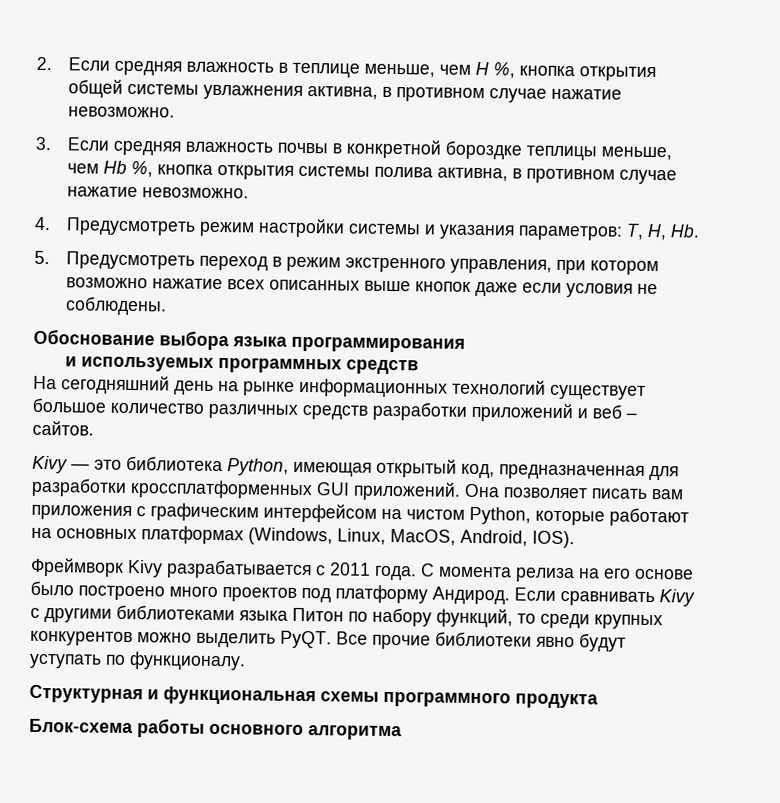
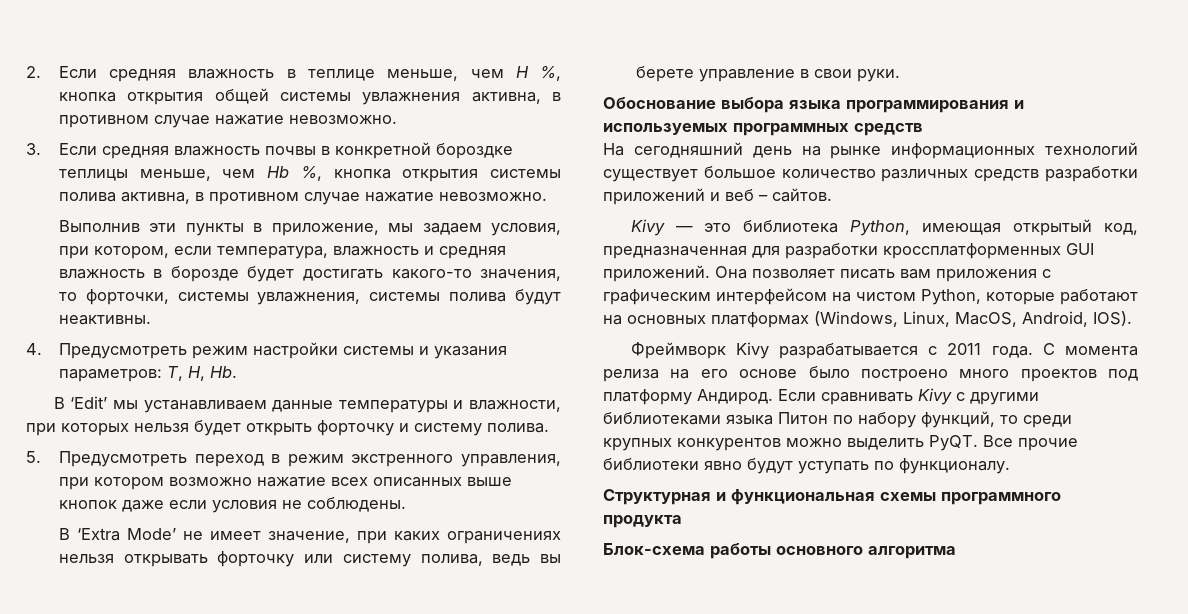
+ Выполнив эти пункты в приложение, мы задаем условия, при котором, если температура, влажность и средняя влажность в борозде будет достигать какого-то значения, то форточки, системы увлажнения, системы полива будут неактивны.
+ В ‘Edit’ мы устанавливаем данные температуры и влажности, при которых нельзя будет открыть форточку и систему полива.
+ В ‘Extra Mode’ не имеет значение, при каких ограничениях нельзя открывать форточку или систему полива, ведь вы берете управление в свои руки.
- Обоснование выбора языка программирования
- и используемых программных средств
+ Обоснование выбора языка программирования и используемых программных средств

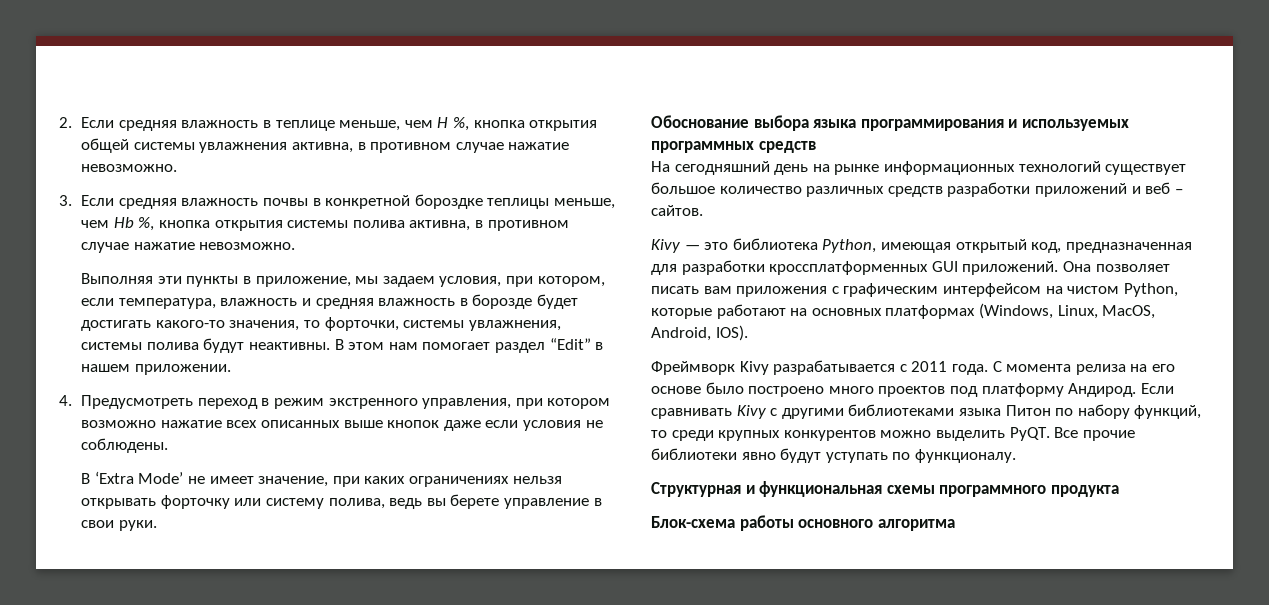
- Выполнив эти пункты в приложение, мы задаем условия, при котором, если температура, влажность и средняя влажность в борозде будет достигать какого-то значения, то форточки, системы увлажнения, системы полива будут неактивны.
- 4. Предусмотреть режим настройки системы и указания параметров: T, H, Hb.
- В ‘Edit’ мы устанавливаем данные температуры и влажности, при которых нельзя будет открыть форточку и систему полива.
- 5. Предусмотреть переход в режим экстренного управления, при котором возможно нажатие всех описанных выше кнопок даже если условия не соблюдены.
+ Выполняя эти пункты в приложение, мы задаем условия, при котором, если температура, влажность и средняя влажность в борозде будет достигать какого-то значения, то форточки, системы увлажнения, системы полива будут неактивны. В этом нам помогает раздел “Edit” в нашем приложении.
+ 4. Предусмотреть переход в режим экстренного управления, при котором возможно нажатие всех описанных выше кнопок даже если условия не соблюдены.

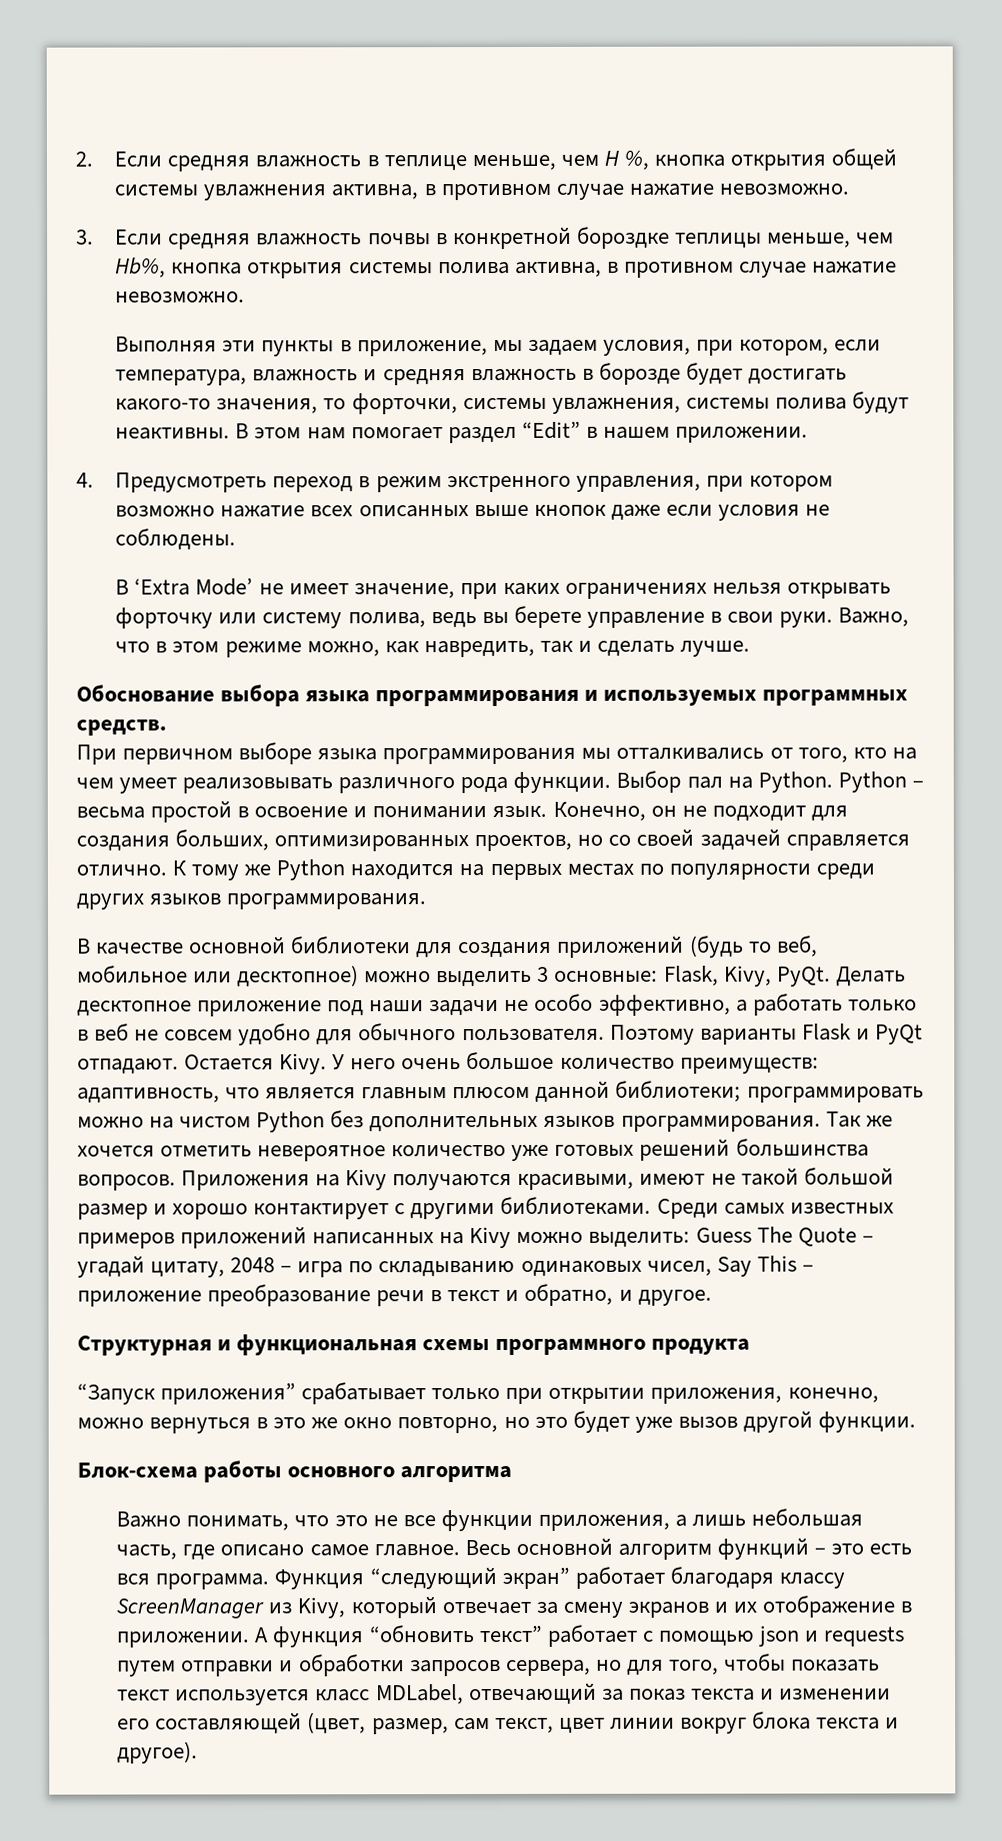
- 3. Если средняя влажность почвы в конкретной бороздке теплицы меньше, чем Hb %, кнопка открытия системы полива активна, в противном случае нажатие невозможно.
+ 3. Если средняя влажность почвы в конкретной бороздке теплицы меньше, чем Hb%, кнопка открытия системы полива активна, в противном случае нажатие невозможно.
+ Важно, что в этом режиме можно, как навредить, так и сделать лучше.
- Обоснование выбора языка программирования и используемых программных средств
- На сегодняшний день на рынке информационных технологий существует большое количество различных средств разработки приложений и веб – сайтов.
- Kivy — это библиотека Python, имеющая открытый код, предназначенная для разработки кроссплатформенных GUI приложений. Она позволяет писать вам приложения с графическим интерфейсом на чистом Python, которые работают на основных платформах (Windows, Linux, MacOS, Android, IOS).
- Фреймворк Kivy разрабатывается с 2011 года. С момента релиза на его основе было построено много проектов под платформу Андирод. Если сравнивать Kivy с другими библиотеками языка Питон по набору функций, то среди крупных конкурентов можно выделить PyQT. Все прочие библиотеки явно будут уступать по функционалу.
+ Обоснование выбора языка программирования и используемых программных средств.
+ При первичном выборе языка программирования мы отталкивались от того, кто на чем умеет реализовывать различного рода функции. Выбор пал на Python. Python – весьма простой в освоение и понимании язык. Конечно, он не подходит для создания больших, оптимизированных проектов, но со своей задачей справляется отлично. К тому же Python находится на первых местах по популярности среди других языков программирования.
+ В качестве основной библиотеки для создания приложений (будь то веб, мобильное или десктопное) можно выделить 3 основные: Flask, Kivy, PyQt. Делать десктопное приложение под наши задачи не особо эффективно, а работать только в веб не совсем удобно для обычного пользователя. Поэтому варианты Flask и PyQt отпадают. Остается Kivy. У него очень большое количество преимуществ: адаптивность, что является главным плюсом данной библиотеки; программировать можно на чистом Python без дополнительных языков программирования. Так же хочется отметить невероятное количество уже готовых решений большинства вопросов. Приложения на Kivy получаются красивыми, имеют не такой большой размер и хорошо контактирует с другими библиотеками. Среди самых известных примеров приложений написанных на Kivy можно выделить: Guess The Quote – угадай цитату, 2048 – игра по складыванию одинаковых чисел, Say This – приложение преобразование речи в текст и обратно, и другое.
+ “Запуск приложения” срабатывает только при открытии приложения, конечно, можно вернуться в это же окно повторно, но это будет уже вызов другой функции.
  Блок-схема работы основного алгоритма
+ Важно понимать, что это не все функции приложения, а лишь небольшая часть, где описано самое главное. Весь основной алгоритм функций – это есть вся программа. Функция “следующий экран” работает благодаря классу ScreenManager из Kivy, который отвечает за смену экранов и их отображение в приложении. А функция “обновить текст” работает с помощью json и requests путем отправки и обработки запросов сервера, но для того, чтобы показать текст используется класс MDLabel, отвечающий за показ текста и изменении его составляющей (цвет, размер, сам текст, цвет линии вокруг блока текста и другое).

